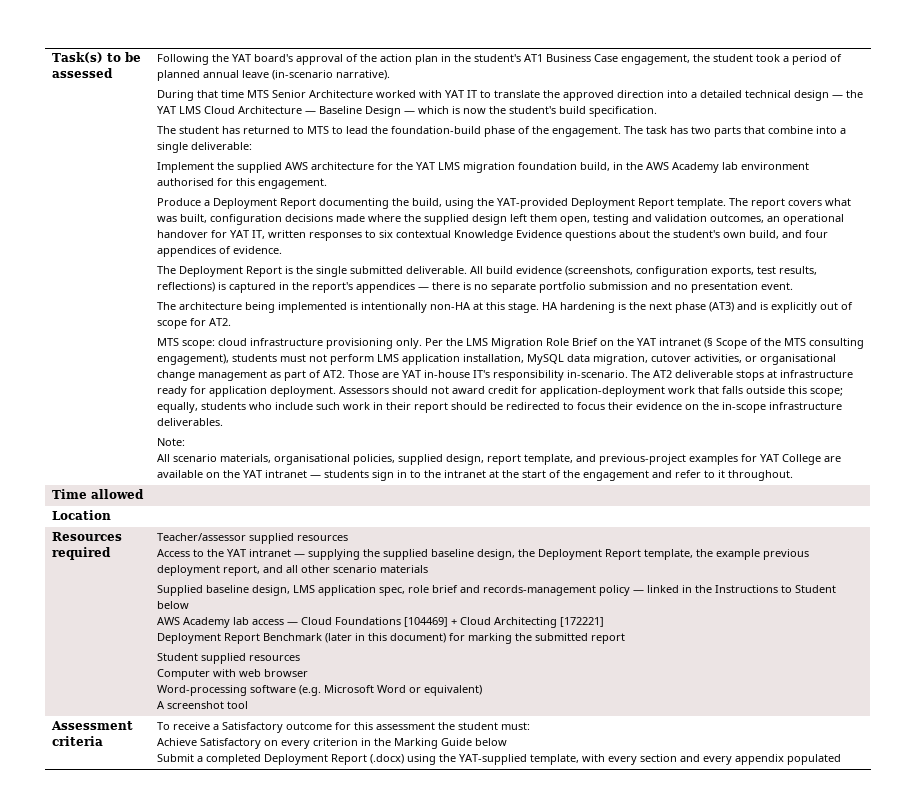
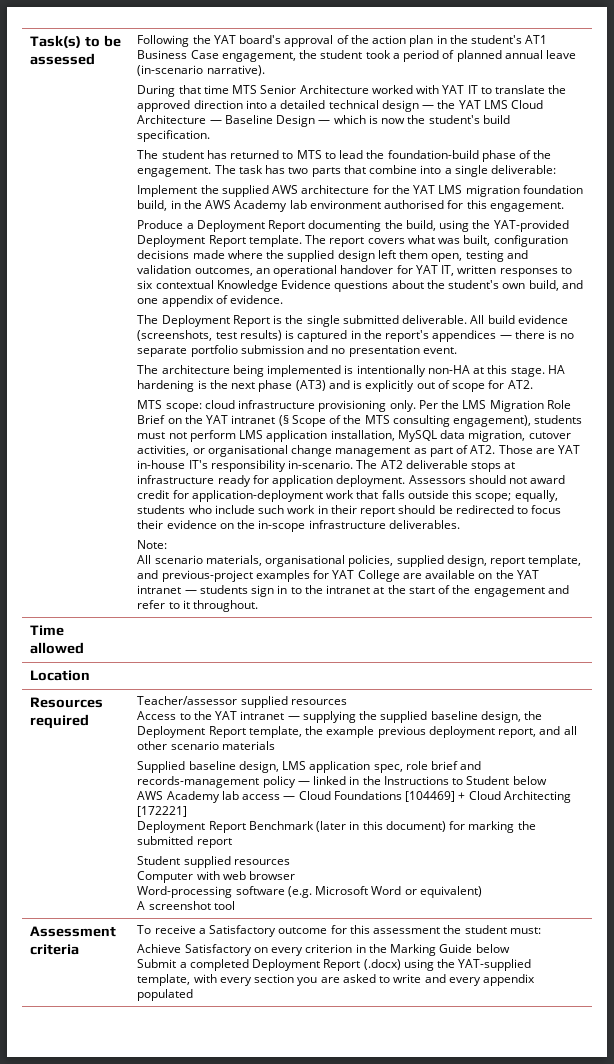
- The report covers what was built, configuration decisions made where the supplied design left them open, testing and validation outcomes, an operational handover for YAT IT, written responses to six contextual Knowledge Evidence questions about the student's own build, and four appendices of evidence.
+ The report covers what was built, configuration decisions made where the supplied design left them open, testing and validation outcomes, an operational handover for YAT IT, written responses to six contextual Knowledge Evidence questions about the student's own build, and one appendix of evidence.
- All build evidence (screenshots, configuration exports, test results, reflections) is captured in the report's appendices — there is no separate portfolio submission and no presentation event.
+ All build evidence (screenshots, test results) is captured in the report's appendices — there is no separate portfolio submission and no presentation event.
- Submit a completed Deployment Report (.docx) using the YAT-supplied template, with every section and every appendix populated
+ Submit a completed Deployment Report (.docx) using the YAT-supplied template, with every section you are asked to write and every appendix populated

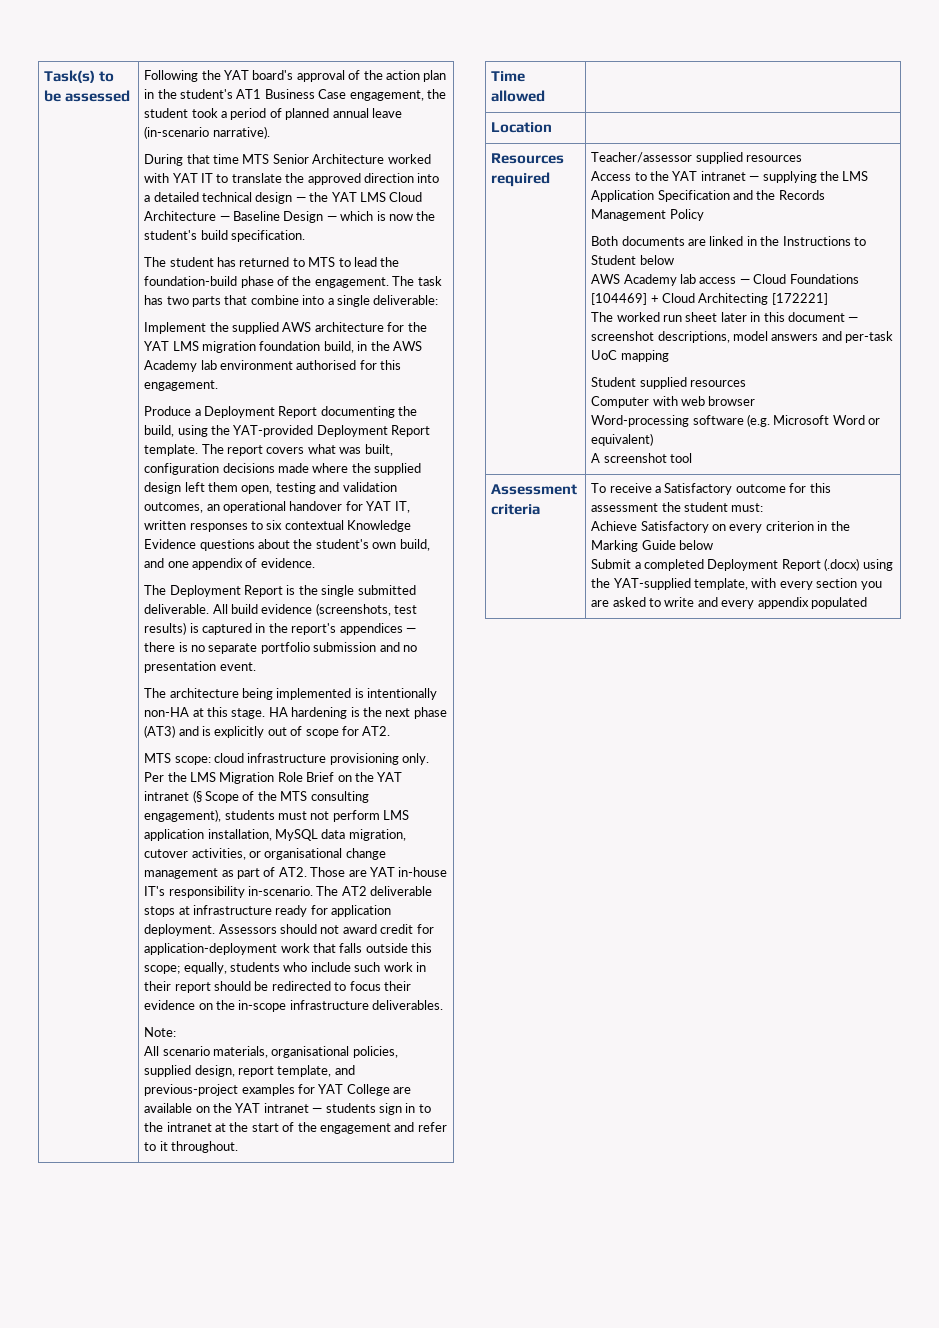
- Access to the YAT intranet — supplying the supplied baseline design, the Deployment Report template, the example previous deployment report, and all other scenario materials
- Supplied baseline design, LMS application spec, role brief and records-management policy — linked in the Instructions to Student below
+ Access to the YAT intranet — supplying the LMS Application Specification and the Records Management Policy
+ Both documents are linked in the Instructions to Student below
- Deployment Report Benchmark (later in this document) for marking the submitted report
+ The worked run sheet later in this document — screenshot descriptions, model answers and per-task UoC mapping

